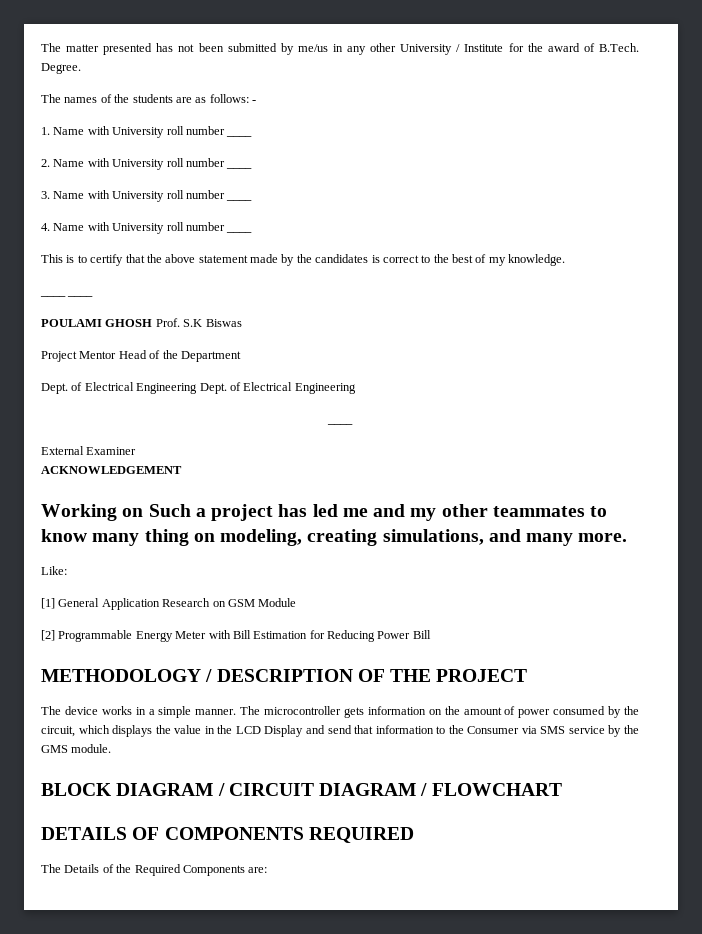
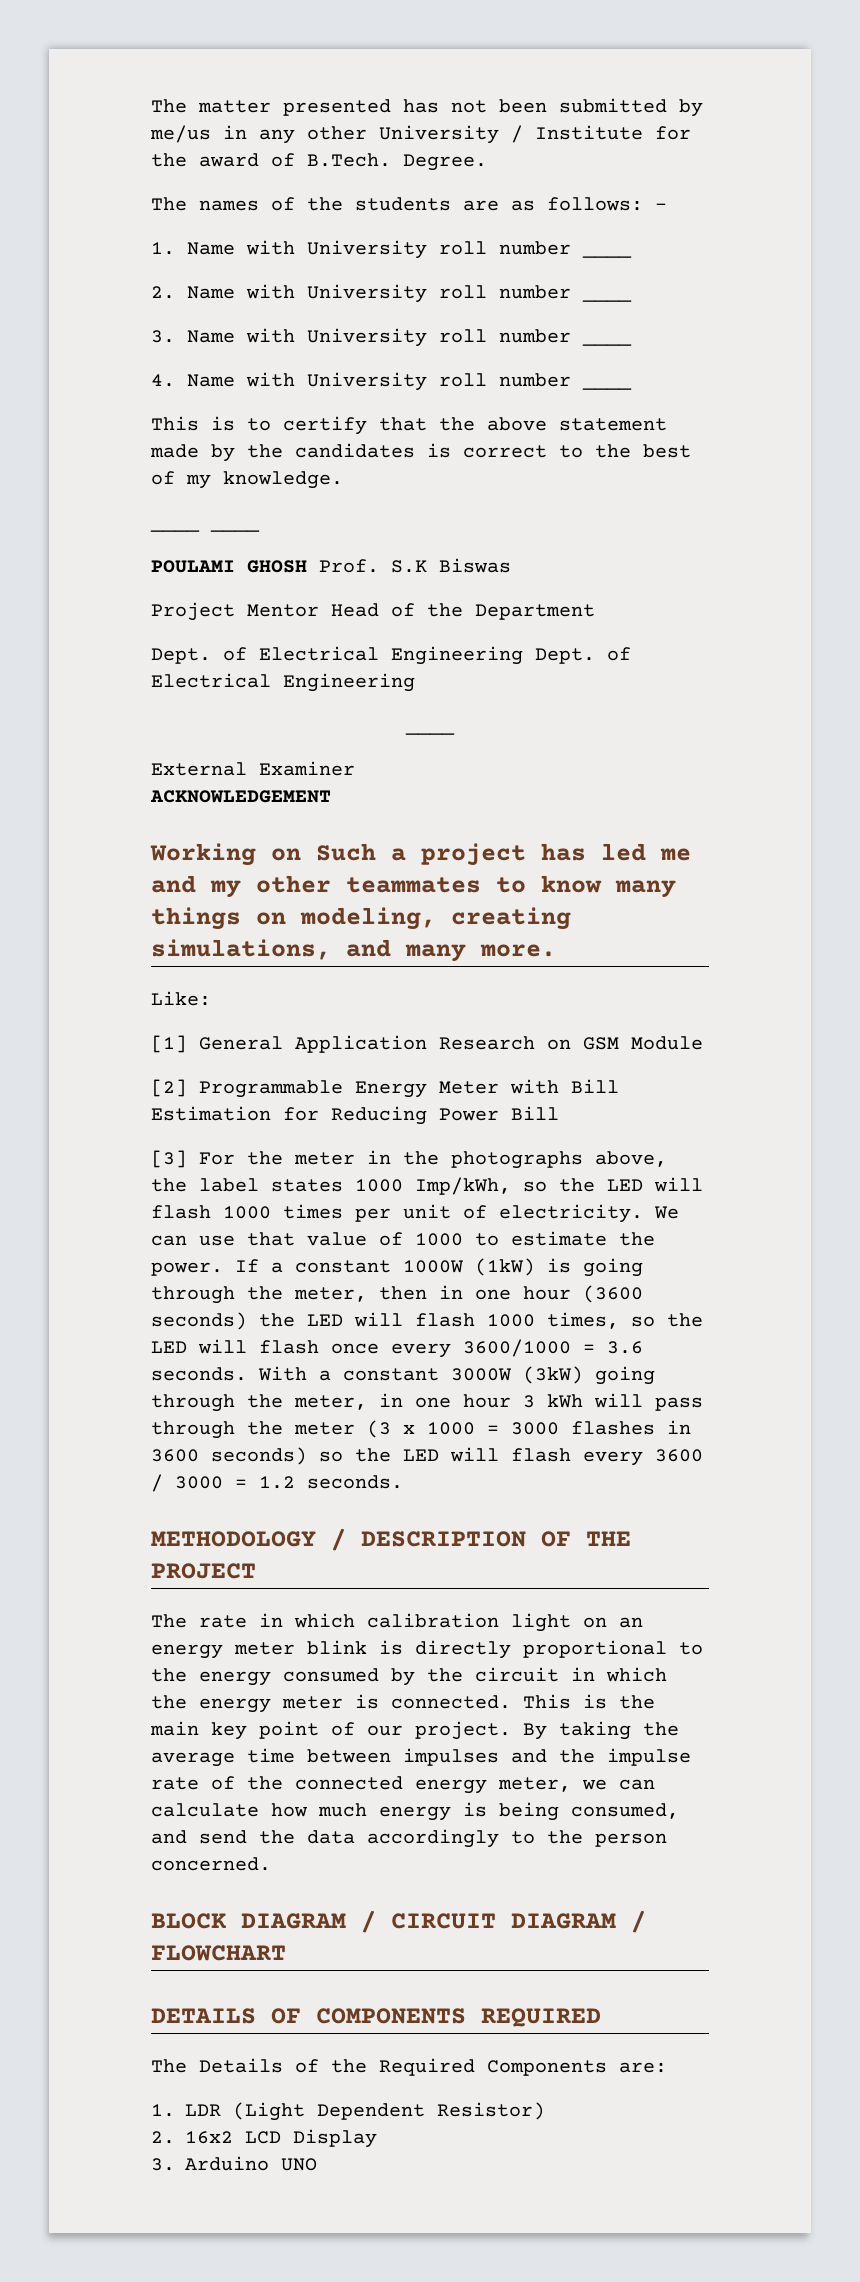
- Working on Such a project has led me and my other teammates to know many thing on modeling, creating simulations, and many more.
+ Working on Such a project has led me and my other teammates to know many things on modeling, creating simulations, and many more.
+ [3] For the meter in the photographs above, the label states 1000 Imp/kWh, so the LED will flash 1000 times per unit of electricity. We can use that value of 1000 to estimate the power. If a constant 1000W (1kW) is going through the meter, then in one hour (3600 seconds) the LED will flash 1000 times, so the LED will flash once every 3600/1000 = 3.6 seconds. With a constant 3000W (3kW) going through the meter, in one hour 3 kWh will pass through the meter (3 x 1000 = 3000 flashes in 3600 seconds) so the LED will flash every 3600 / 3000 = 1.2 seconds.
- The device works in a simple manner. The microcontroller gets information on the amount of power consumed by the circuit, which displays the value in the LCD Display and send that information to the Consumer via SMS service by the GMS module.
+ The rate in which calibration light on an energy meter blink is directly proportional to the energy consumed by the circuit in which the energy meter is connected. This is the main key point of our project. By taking the average time between impulses and the impulse rate of the connected energy meter, we can calculate how much energy is being consumed, and send the data accordingly to the person concerned.
+ 1. LDR (Light Dependent Resistor)
+ 2. 16x2 LCD Display
+ 3. Arduino UNO

